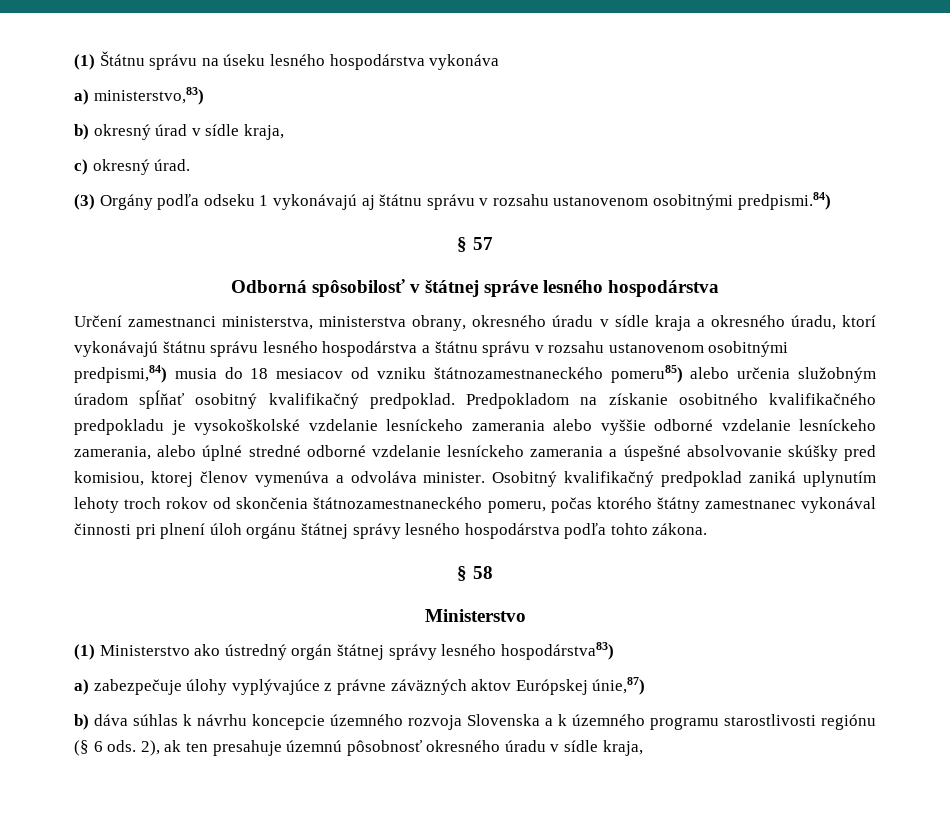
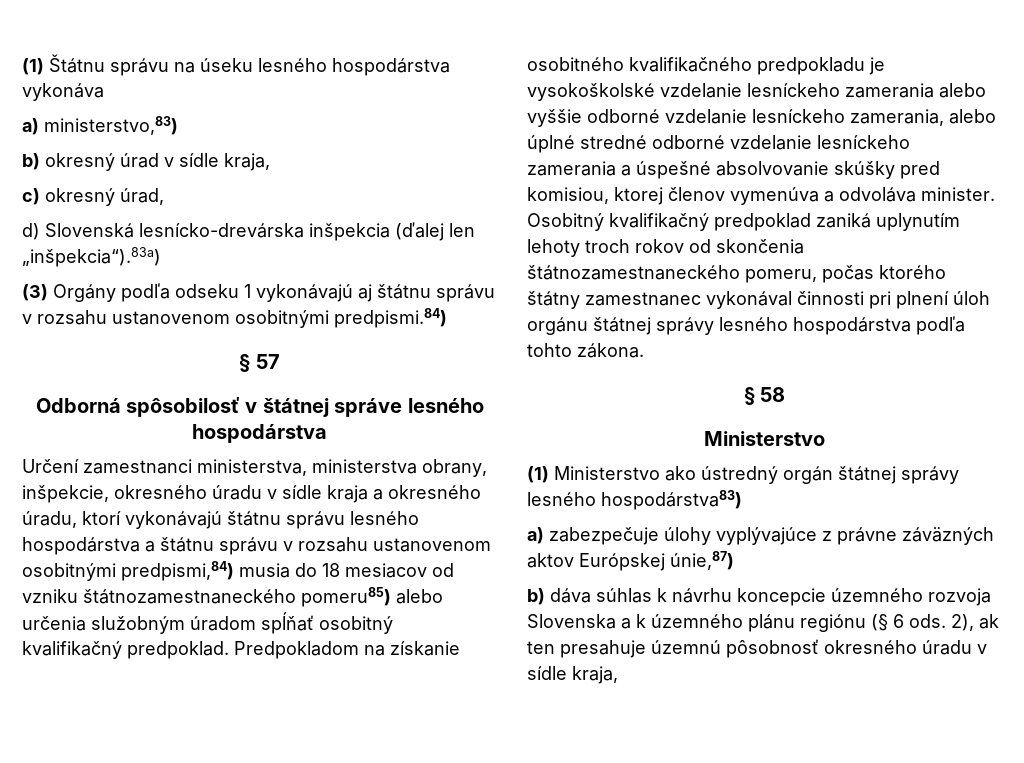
- c) okresný úrad.
+ c) okresný úrad,
+ d) Slovenská lesnícko-drevárska inšpekcia (ďalej len „inšpekcia“).83a)
- Určení zamestnanci ministerstva, ministerstva obrany, okresného úradu v sídle kraja a okresného úradu, ktorí vykonávajú štátnu správu lesného hospodárstva a štátnu správu v rozsahu ustanovenom osobitnými predpismi,84) musia do 18 mesiacov od vzniku štátnozamestnaneckého pomeru85) alebo určenia služobným úradom spĺňať osobitný kvalifikačný predpoklad.
+ Určení zamestnanci ministerstva, ministerstva obrany, inšpekcie, okresného úradu v sídle kraja a okresného úradu, ktorí vykonávajú štátnu správu lesného hospodárstva a štátnu správu v rozsahu ustanovenom osobitnými predpismi,84) musia do 18 mesiacov od vzniku štátnozamestnaneckého pomeru85) alebo určenia služobným úradom spĺňať osobitný kvalifikačný predpoklad.
- b) dáva súhlas k návrhu koncepcie územného rozvoja Slovenska a k územného programu starostlivosti regiónu (§ 6 ods.
+ b) dáva súhlas k návrhu koncepcie územného rozvoja Slovenska a k územného plánu regiónu (§ 6 ods.

